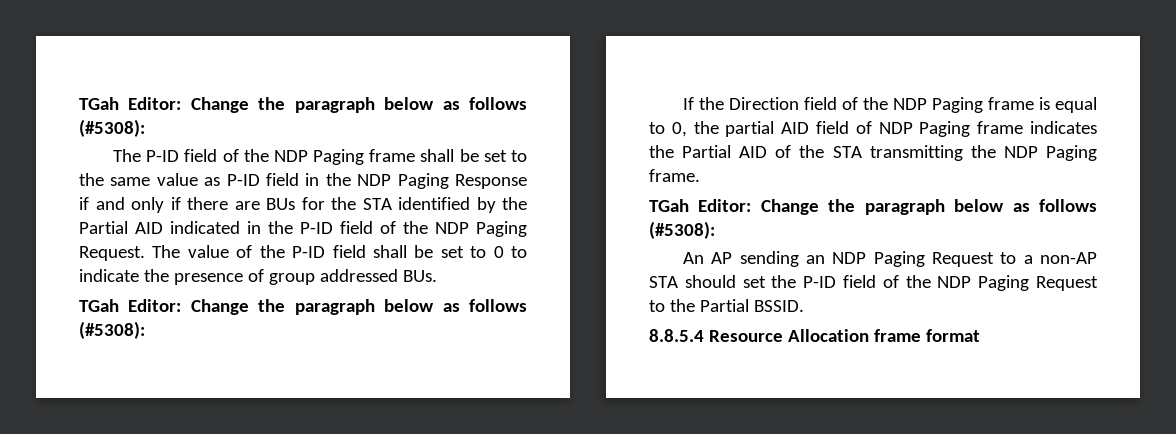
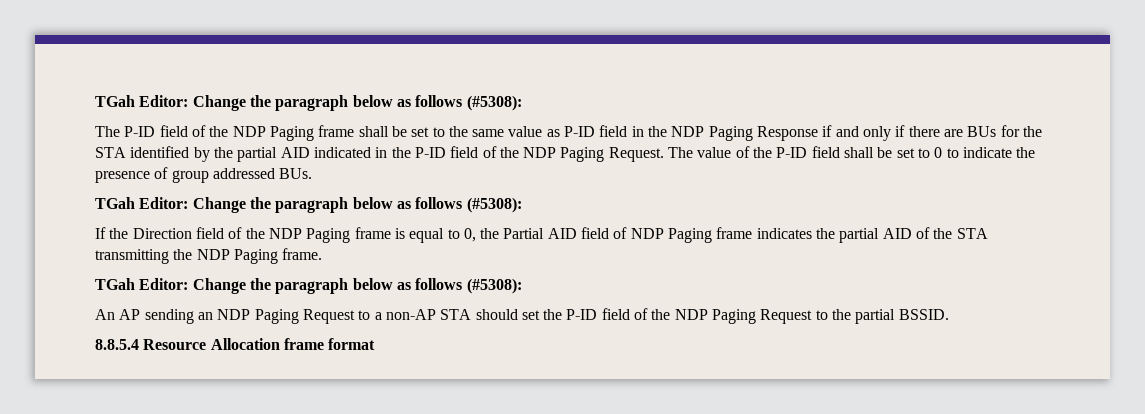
- The P-ID field of the NDP Paging frame shall be set to the same value as P-ID field in the NDP Paging Response if and only if there are BUs for the STA identified by the Partial AID indicated in the P-ID field of the NDP Paging Request.
+ The P-ID field of the NDP Paging frame shall be set to the same value as P-ID field in the NDP Paging Response if and only if there are BUs for the STA identified by the partial AID indicated in the P-ID field of the NDP Paging Request.
- If the Direction field of the NDP Paging frame is equal to 0, the partial AID field of NDP Paging frame indicates the Partial AID of the STA transmitting the NDP Paging frame.
+ If the Direction field of the NDP Paging frame is equal to 0, the Partial AID field of NDP Paging frame indicates the partial AID of the STA transmitting the NDP Paging frame.
- An AP sending an NDP Paging Request to a non-AP STA should set the P-ID field of the NDP Paging Request to the Partial BSSID.
+ An AP sending an NDP Paging Request to a non-AP STA should set the P-ID field of the NDP Paging Request to the partial BSSID.

